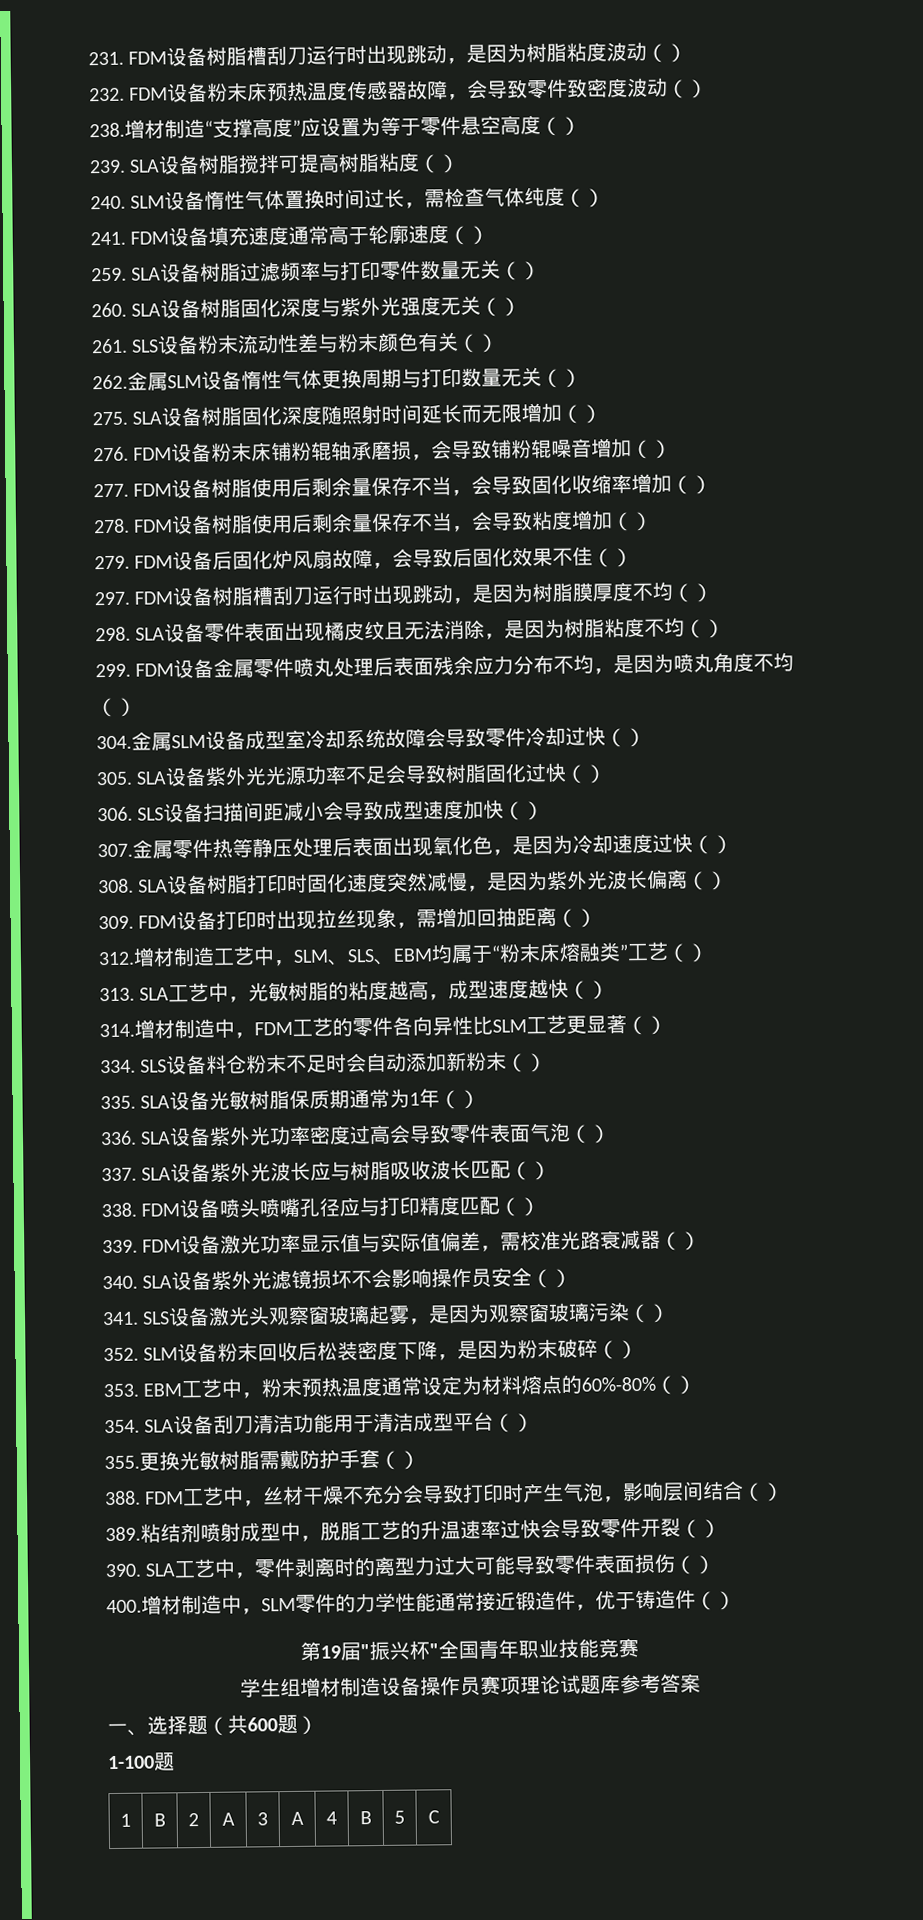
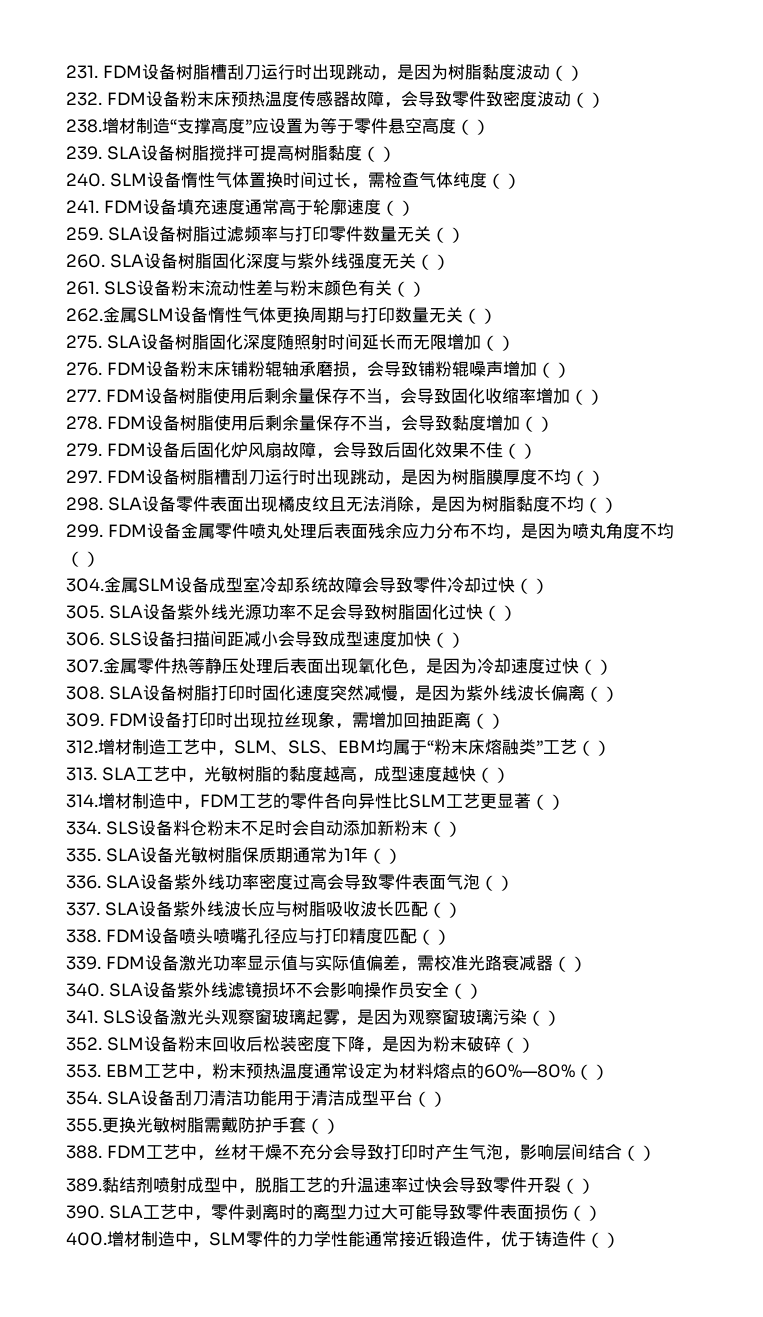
- 231. FDM设备树脂槽刮刀运行时出现跳动，是因为树脂粘度波动（）
+ 231. FDM设备树脂槽刮刀运行时出现跳动，是因为树脂黏度波动（）
- 239. SLA设备树脂搅拌可提高树脂粘度（）
+ 239. SLA设备树脂搅拌可提高树脂黏度（）
- 260. SLA设备树脂固化深度与紫外光强度无关（）
+ 260. SLA设备树脂固化深度与紫外线强度无关（）
- 276. FDM设备粉末床铺粉辊轴承磨损，会导致铺粉辊噪音增加（）
+ 276. FDM设备粉末床铺粉辊轴承磨损，会导致铺粉辊噪声增加（）
- 278. FDM设备树脂使用后剩余量保存不当，会导致粘度增加（）
+ 278. FDM设备树脂使用后剩余量保存不当，会导致黏度增加（）
- 298. SLA设备零件表面出现橘皮纹且无法消除，是因为树脂粘度不均（）
+ 298. SLA设备零件表面出现橘皮纹且无法消除，是因为树脂黏度不均（）
- 305. SLA设备紫外光光源功率不足会导致树脂固化过快（）
+ 305. SLA设备紫外线光源功率不足会导致树脂固化过快（）
- 308. SLA设备树脂打印时固化速度突然减慢，是因为紫外光波长偏离（）
+ 308. SLA设备树脂打印时固化速度突然减慢，是因为紫外线波长偏离（）
- 313. SLA工艺中，光敏树脂的粘度越高，成型速度越快（）
+ 313. SLA工艺中，光敏树脂的黏度越高，成型速度越快（）
- 336. SLA设备紫外光功率密度过高会导致零件表面气泡（）
+ 336. SLA设备紫外线功率密度过高会导致零件表面气泡（）
- 337. SLA设备紫外光波长应与树脂吸收波长匹配（）
+ 337. SLA设备紫外线波长应与树脂吸收波长匹配（）
- 340. SLA设备紫外光滤镜损坏不会影响操作员安全（）
+ 340. SLA设备紫外线滤镜损坏不会影响操作员安全（）
- 353. EBM工艺中，粉末预热温度通常设定为材料熔点的60%-80%（）
+ 353. EBM工艺中，粉末预热温度通常设定为材料熔点的60%—80%（）
- 389.粘结剂喷射成型中，脱脂工艺的升温速率过快会导致零件开裂（）
+ 389.黏结剂喷射成型中，脱脂工艺的升温速率过快会导致零件开裂（）
- 第19届"振兴杯"全国青年职业技能竞赛
- 学生组增材制造设备操作员赛项理论试题库参考答案
- 一、选择题（共600题）
- 1-100题
- 1 | B | 2 | A | 3 | A | 4 | B | 5 | C

